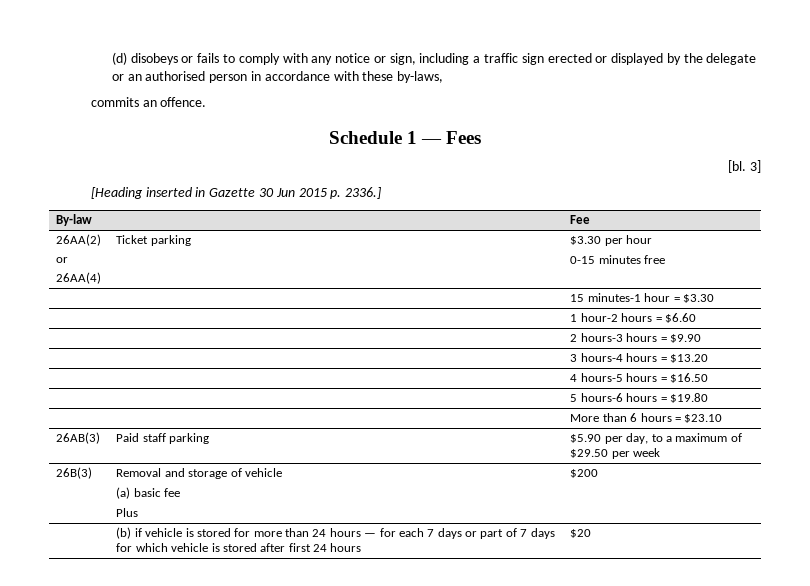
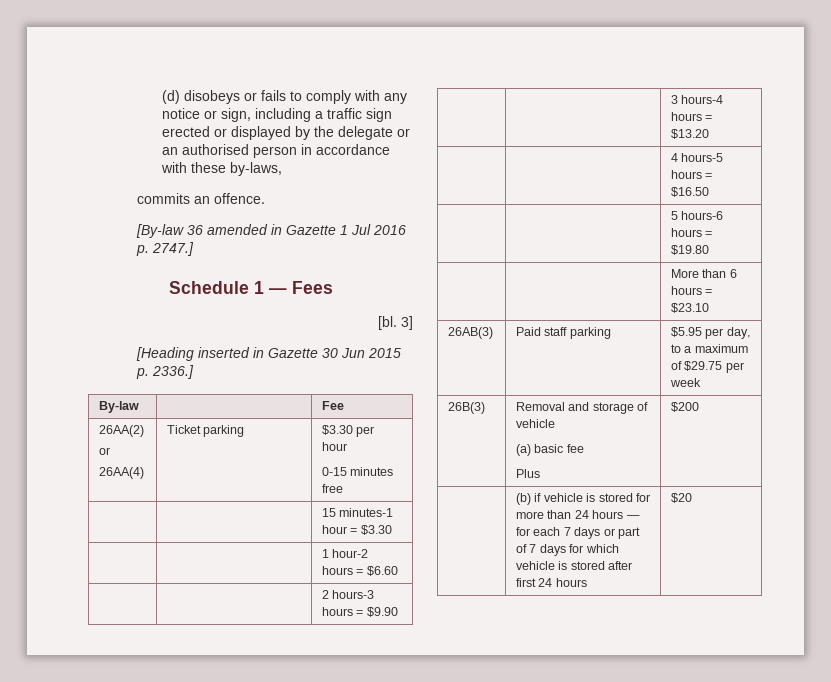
+ [By-law 36 amended in Gazette 1 Jul 2016 p. 2747.]
- 26AB(3) | Paid staff parking | $5.90 per day, to a maximum of $29.50 per week
+ 26AB(3) | Paid staff parking | $5.95 per day, to a maximum of $29.75 per week

